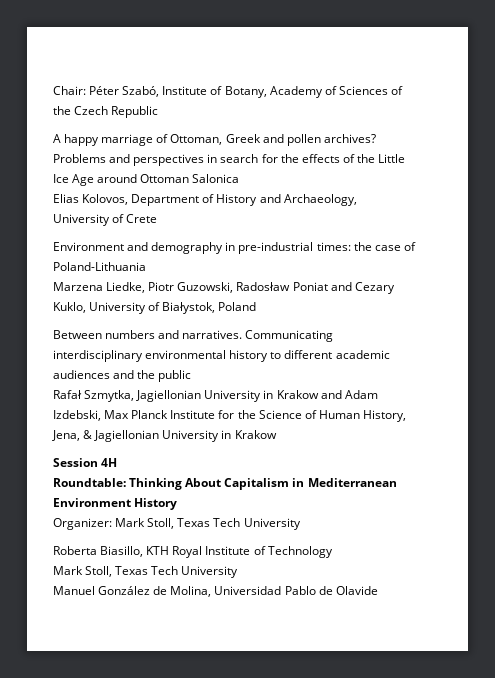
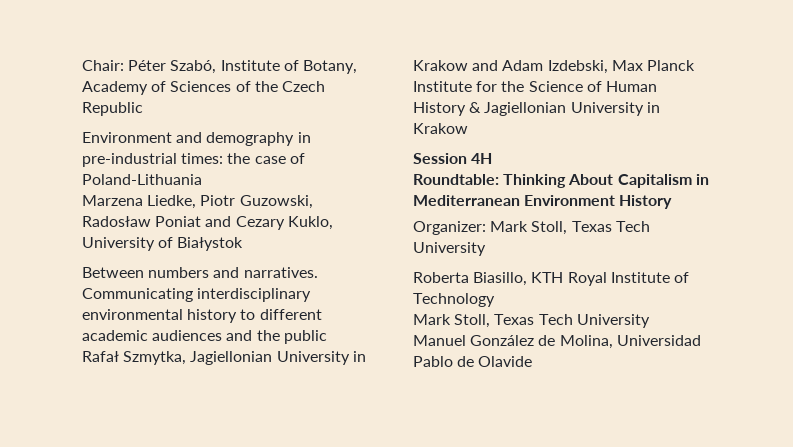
- A happy marriage of Ottoman, Greek and pollen archives? Problems and perspectives in search for the effects of the Little Ice Age around Ottoman Salonica
- Elias Kolovos, Department of History and Archaeology, University of Crete
- Marzena Liedke, Piotr Guzowski, Radosław Poniat and Cezary Kuklo, University of Białystok, Poland
+ Marzena Liedke, Piotr Guzowski, Radosław Poniat and Cezary Kuklo, University of Białystok
- Rafał Szmytka, Jagiellonian University in Krakow and Adam Izdebski, Max Planck Institute for the Science of Human History, Jena, & Jagiellonian University in Krakow
+ Rafał Szmytka, Jagiellonian University in Krakow and Adam Izdebski, Max Planck Institute for the Science of Human History & Jagiellonian University in Krakow

